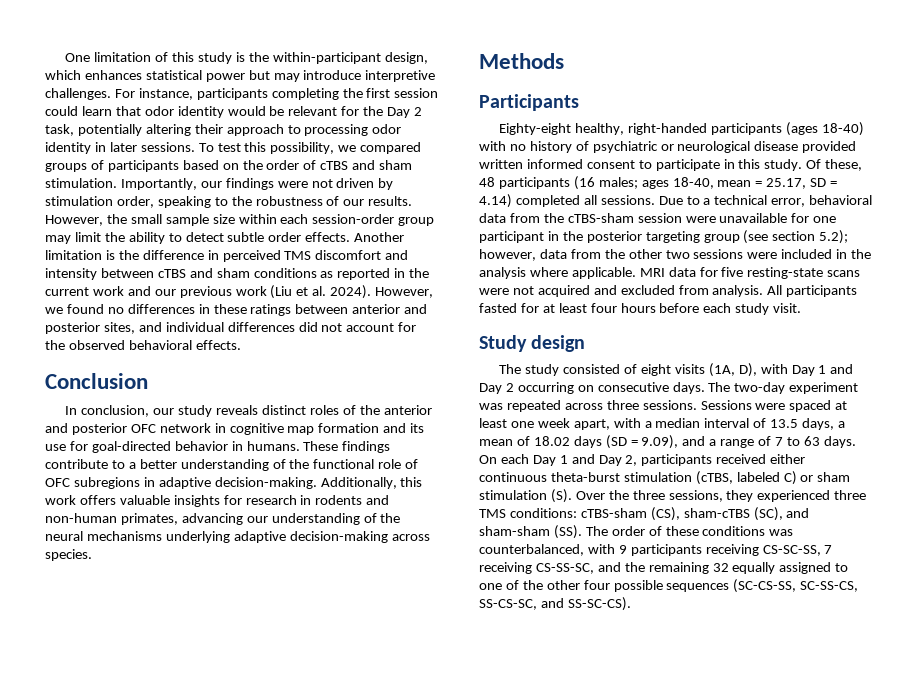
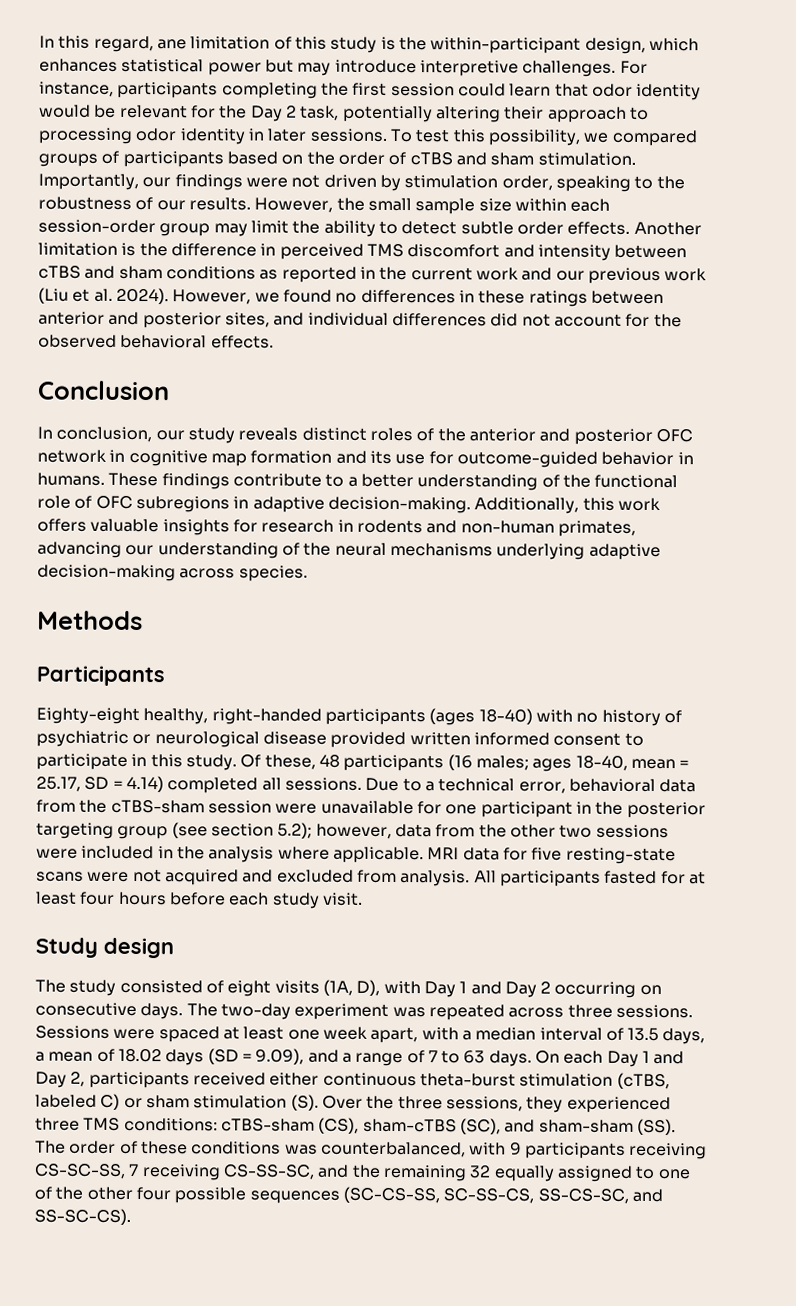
- One limitation of this study is the within-participant design, which enhances statistical power but may introduce interpretive challenges.
+ In this regard, ane limitation of this study is the within-participant design, which enhances statistical power but may introduce interpretive challenges.
- In conclusion, our study reveals distinct roles of the anterior and posterior OFC network in cognitive map formation and its use for goal-directed behavior in humans.
+ In conclusion, our study reveals distinct roles of the anterior and posterior OFC network in cognitive map formation and its use for outcome-guided behavior in humans.

